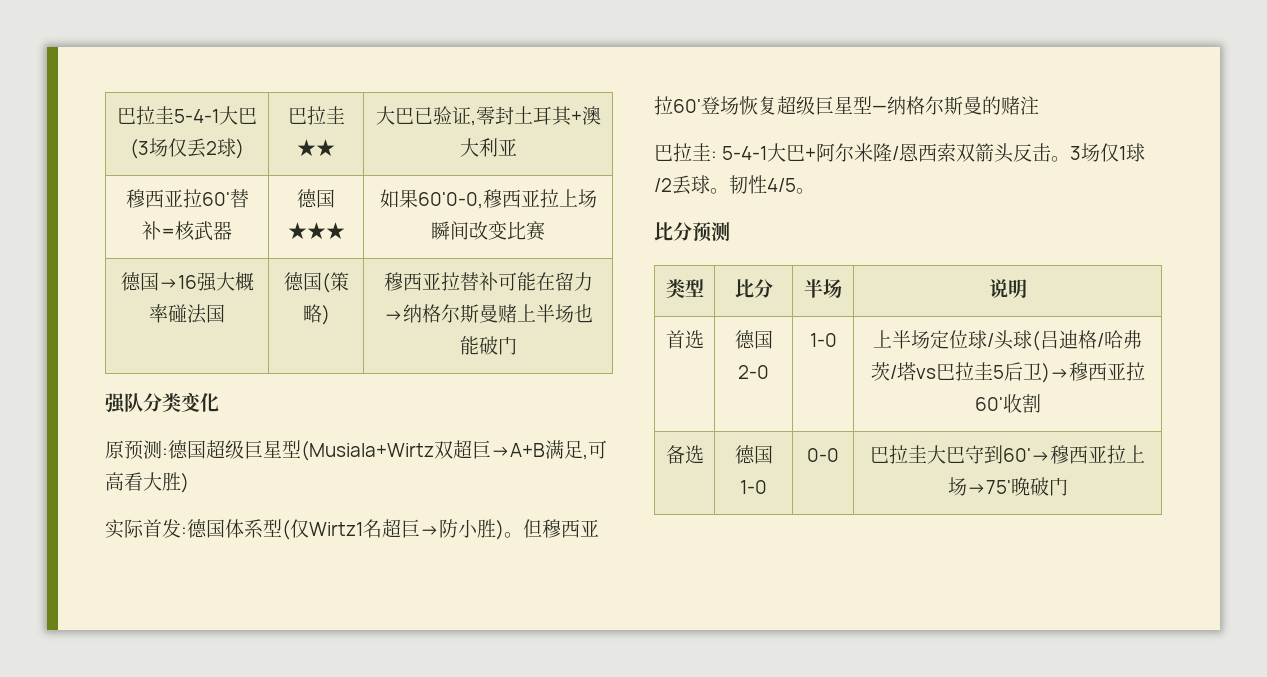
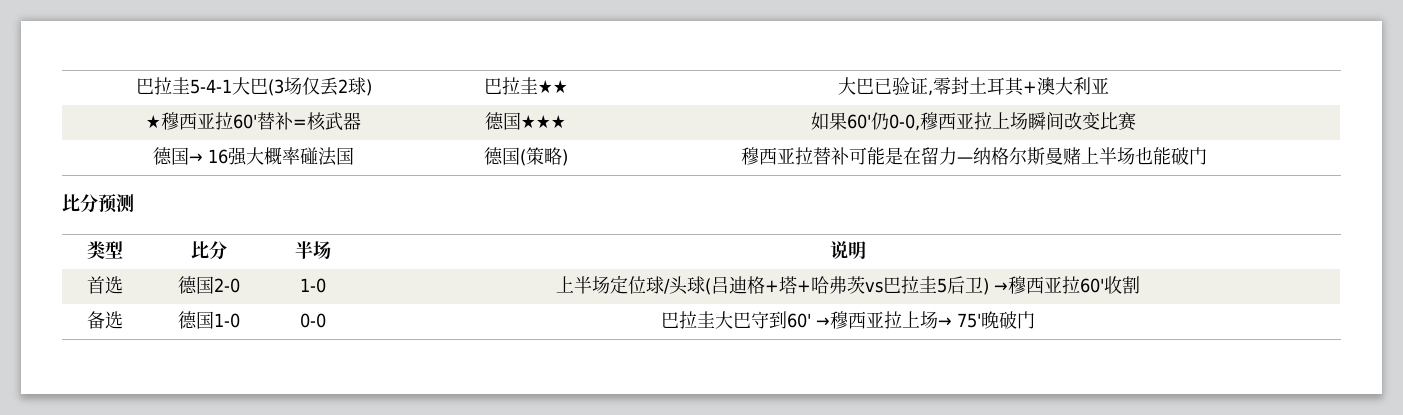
- 穆西亚拉60'替补=核武器 | 德国★★★ | 如果60'0-0,穆西亚拉上场瞬间改变比赛
+ ★穆西亚拉60'替补=核武器 | 德国★★★ | 如果60'仍0-0,穆西亚拉上场瞬间改变比赛
- 德国→16强大概率碰法国 | 德国(策略) | 穆西亚拉替补可能在留力→纳格尔斯曼赌上半场也能破门
+ 德国→ 16强大概率碰法国 | 德国(策略) | 穆西亚拉替补可能是在留力—纳格尔斯曼赌上半场也能破门
- 强队分类变化
- 原预测:德国超级巨星型(Musiala+Wirtz双超巨→A+B满足,可高看大胜)
- 实际首发:德国体系型(仅Wirtz1名超巨→防小胜)。但穆西亚拉60'登场恢复超级巨星型—纳格尔斯曼的赌注
- 巴拉圭: 5-4-1大巴+阿尔米隆/恩西索双箭头反击。3场仅1球/2丢球。韧性4/5。
- 首选 | 德国2-0 | 1-0 | 上半场定位球/头球(吕迪格/哈弗茨/塔vs巴拉圭5后卫)→穆西亚拉60'收割
+ 首选 | 德国2-0 | 1-0 | 上半场定位球/头球(吕迪格+塔+哈弗茨vs巴拉圭5后卫) →穆西亚拉60'收割
- 备选 | 德国1-0 | 0-0 | 巴拉圭大巴守到60'→穆西亚拉上场→75'晚破门
+ 备选 | 德国1-0 | 0-0 | 巴拉圭大巴守到60' →穆西亚拉上场→ 75'晚破门

